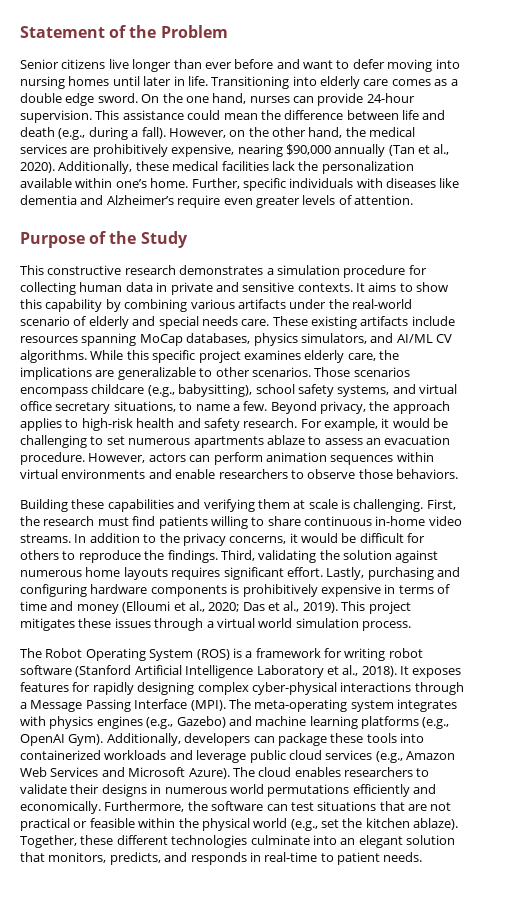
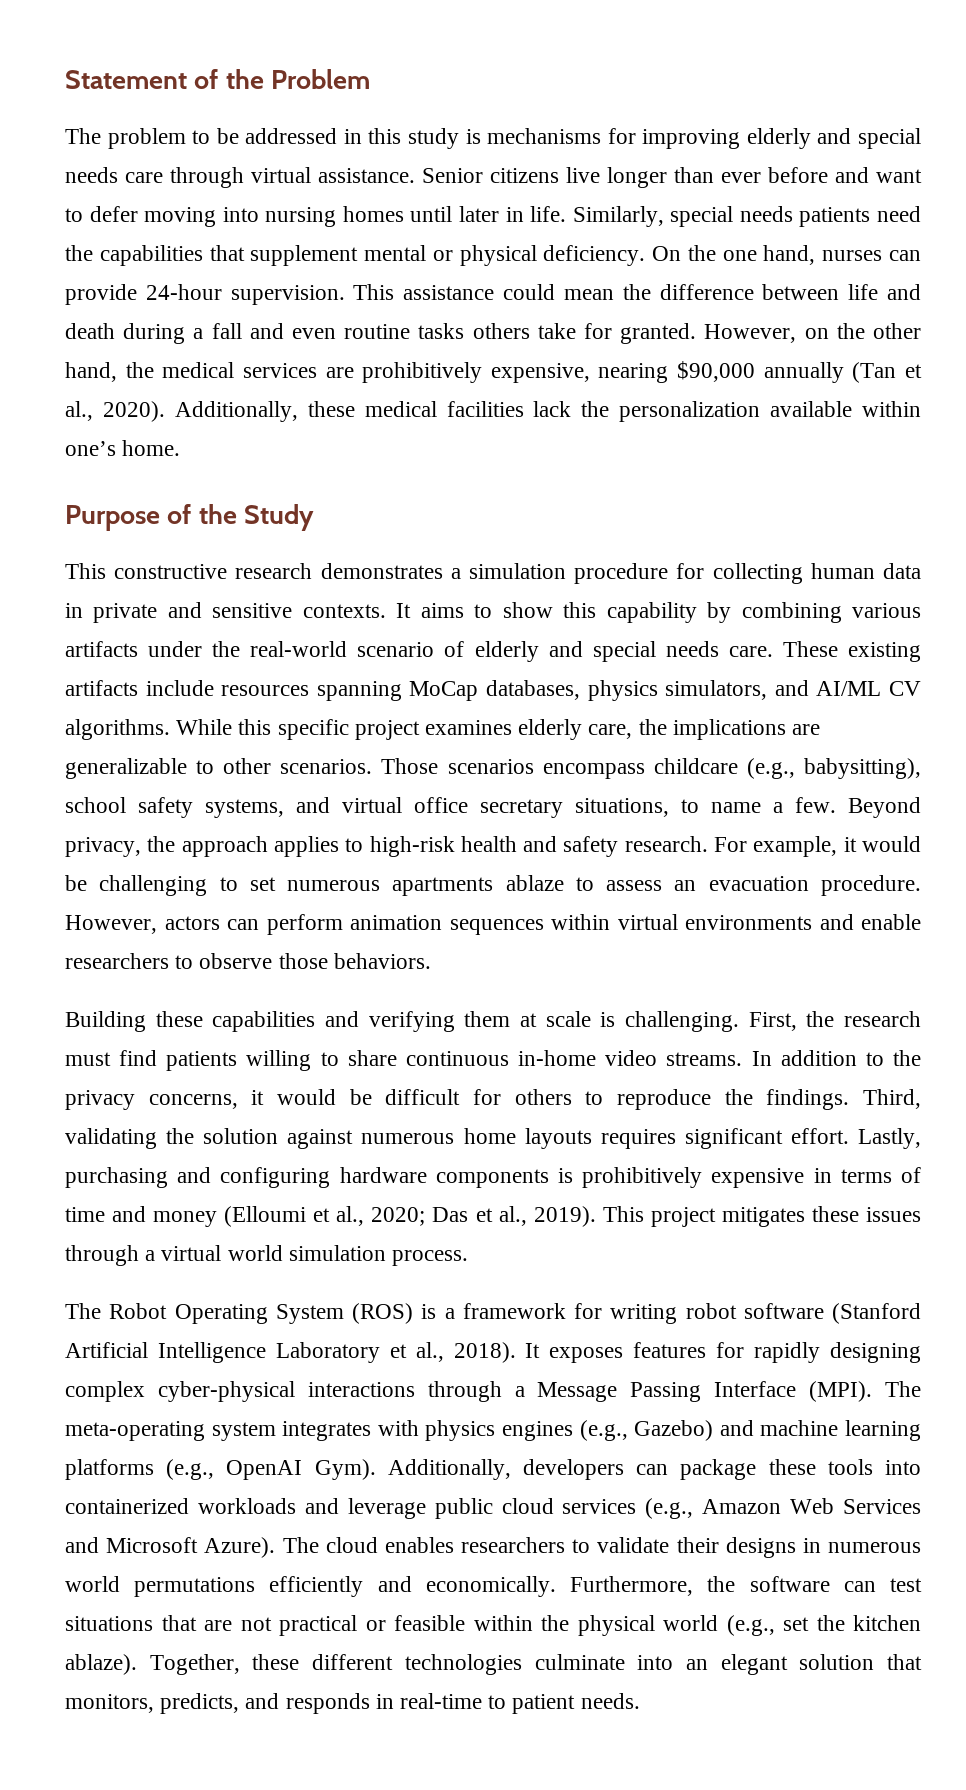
+ The problem to be addressed in this study is mechanisms for improving elderly and special needs care through virtual assistance.
- Transitioning into elderly care comes as a double edge sword.
+ Similarly, special needs patients need the capabilities that supplement mental or physical deficiency.
- This assistance could mean the difference between life and death (e.g., during a fall).
+ This assistance could mean the difference between life and death during a fall and even routine tasks others take for granted.
- Further, specific individuals with diseases like dementia and Alzheimer’s require even greater levels of attention.

